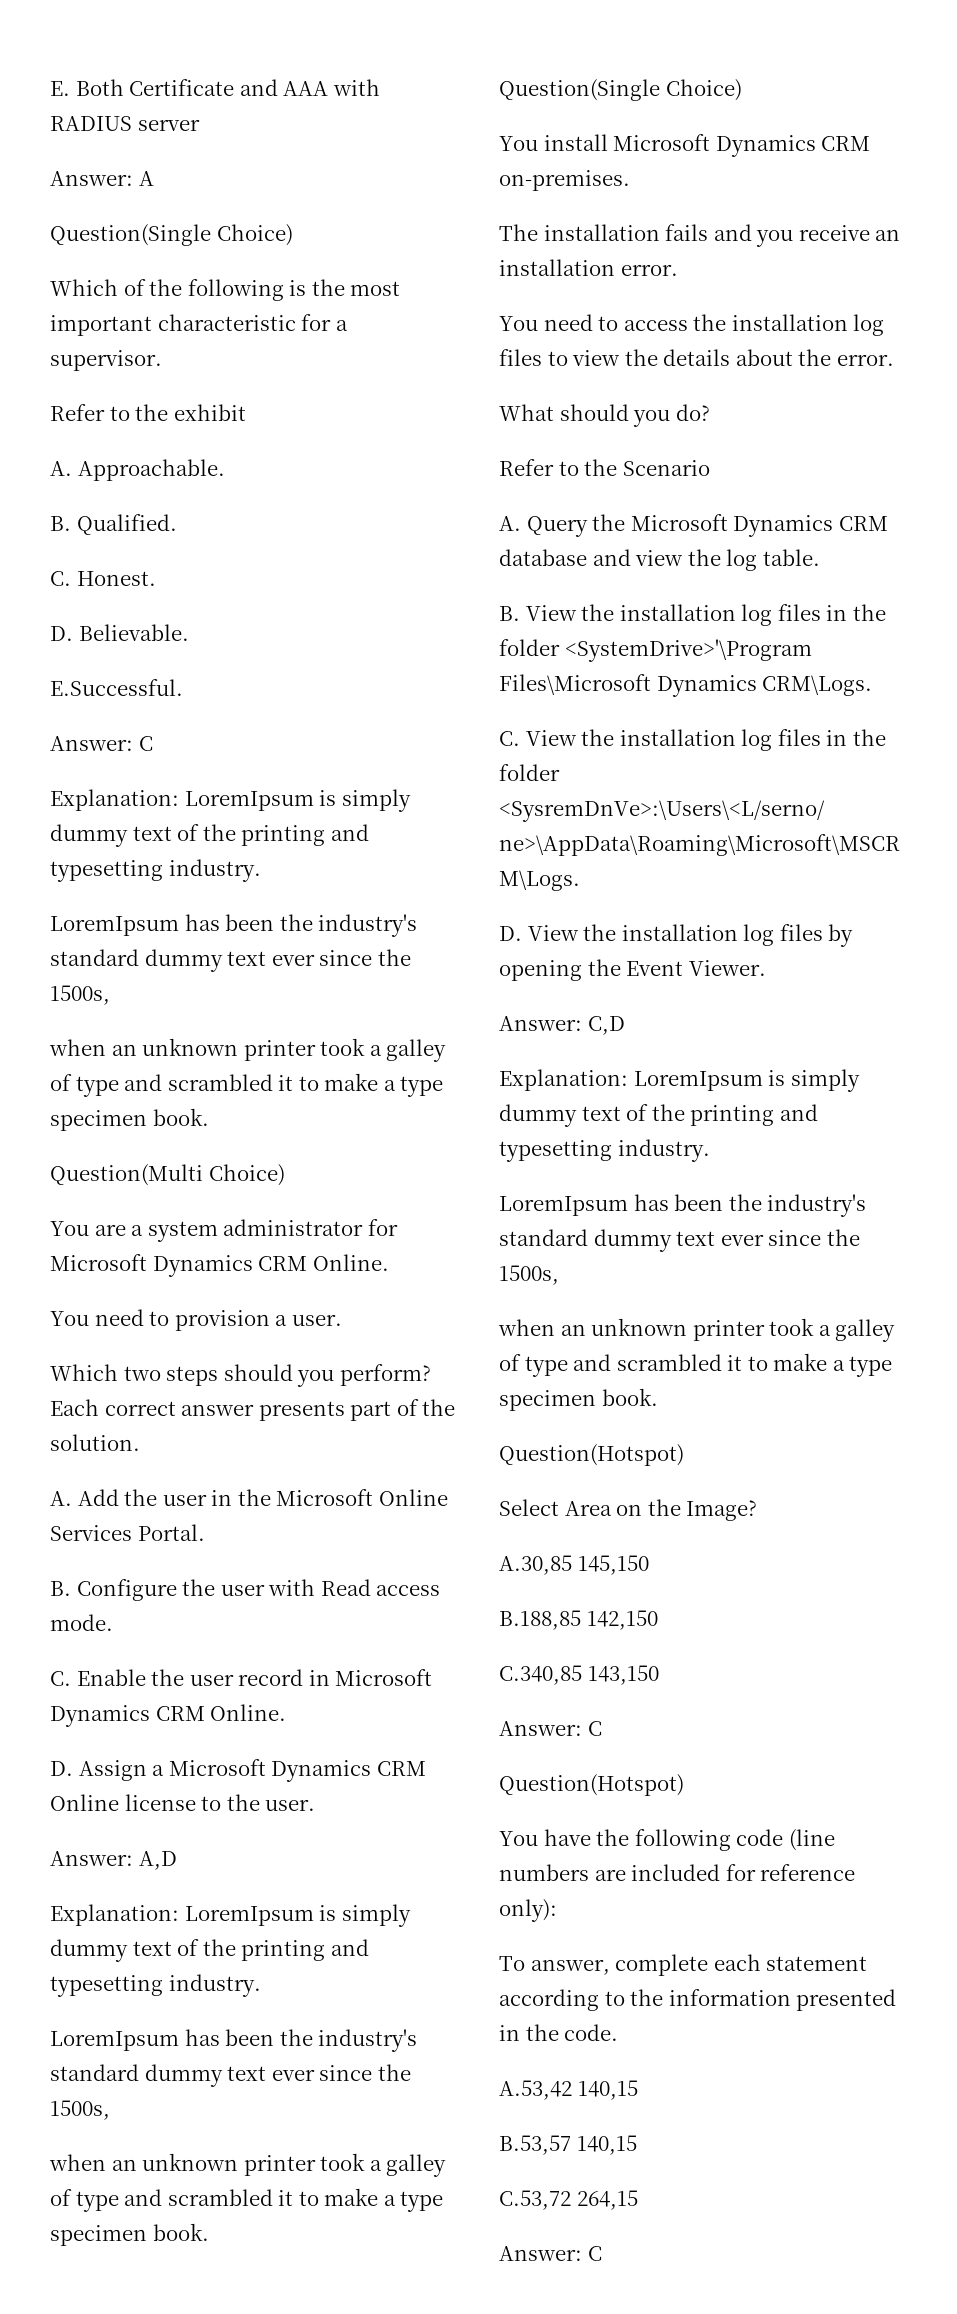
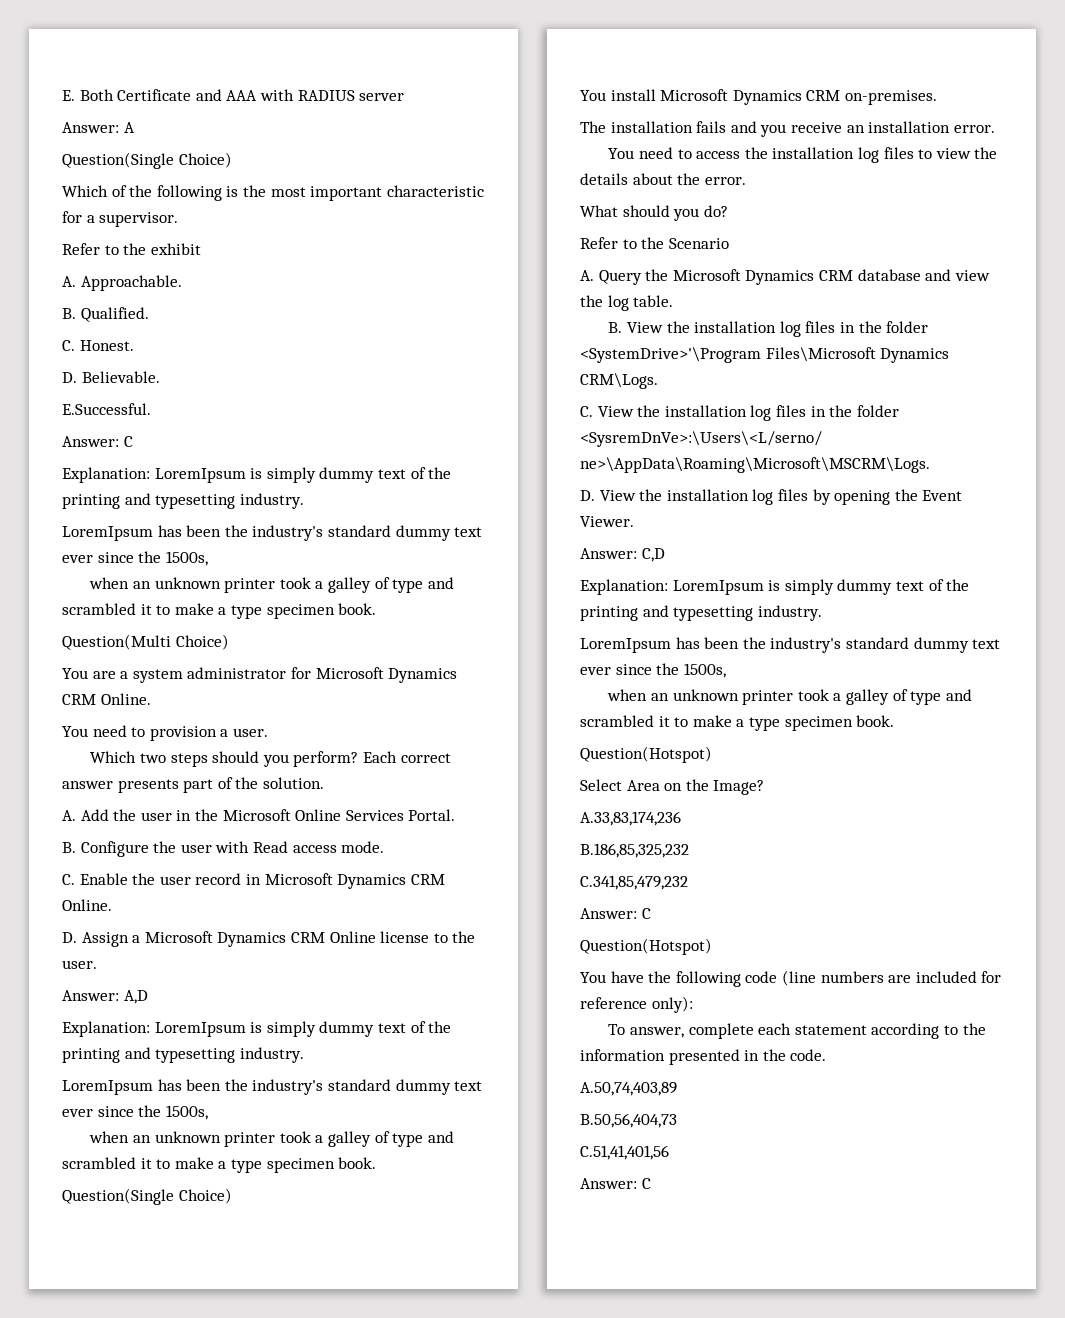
- A.30,85 145,150
- B.188,85 142,150
- C.340,85 143,150
+ A.33,83,174,236
+ B.186,85,325,232
+ C.341,85,479,232
- A.53,42 140,15
- B.53,57 140,15
- C.53,72 264,15
+ A.50,74,403,89
+ B.50,56,404,73
+ C.51,41,401,56

